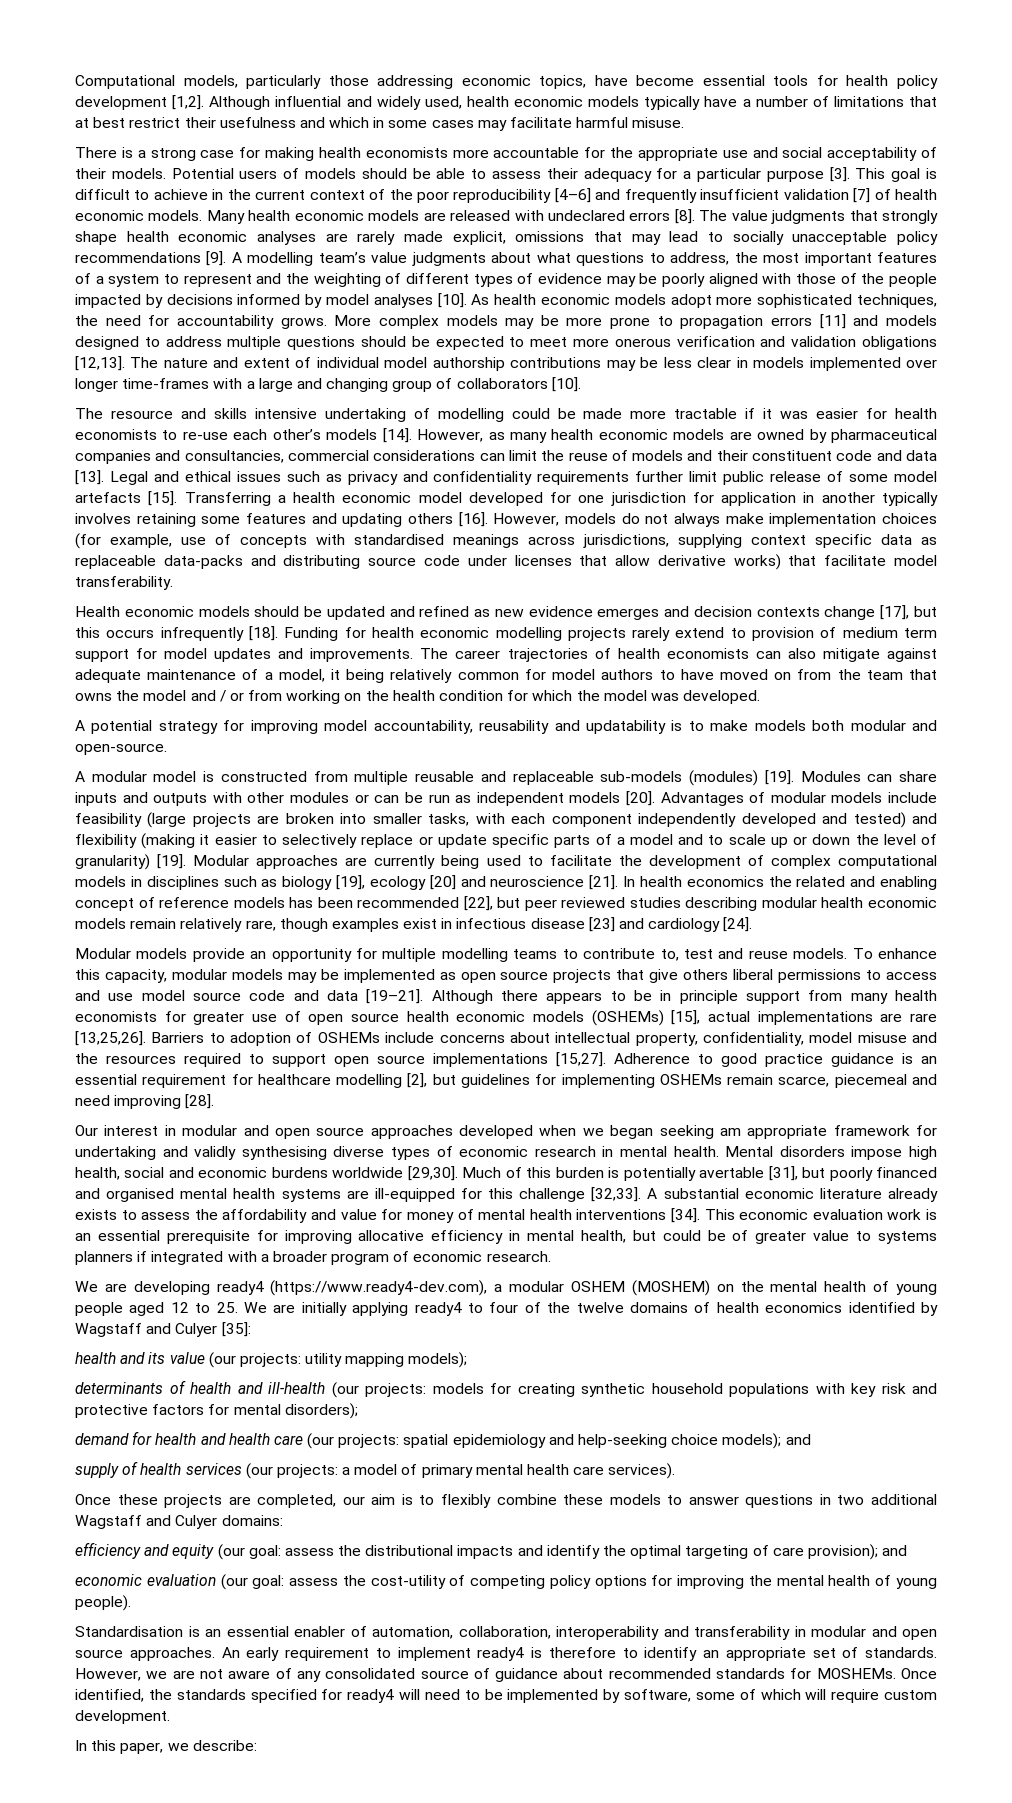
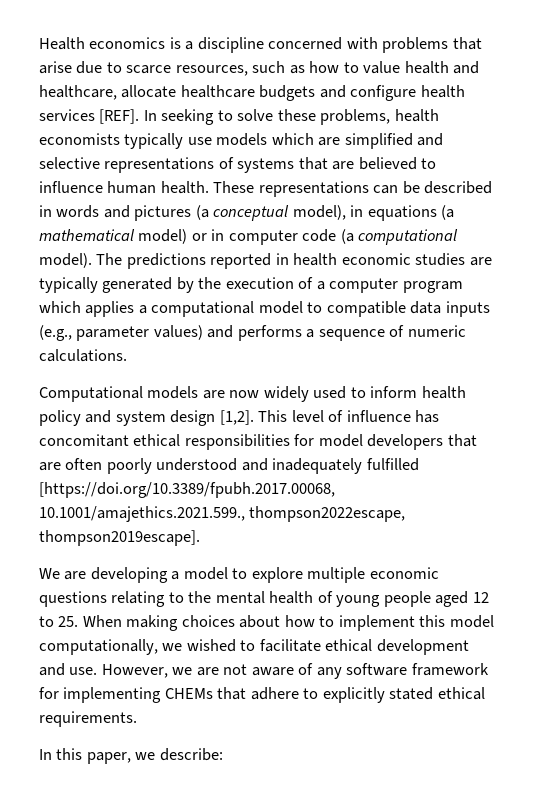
- Computational models, particularly those addressing economic topics, have become essential tools for health policy development [1,2]. Although influential and widely used, health economic models typically have a number of limitations that at best restrict their usefulness and which in some cases may facilitate harmful misuse.
- There is a strong case for making health economists more accountable for the appropriate use and social acceptability of their models. Potential users of models should be able to assess their adequacy for a particular purpose [3]. This goal is difficult to achieve in the current context of the poor reproducibility [4–6] and frequently insufficient validation [7] of health economic models. Many health economic models are released with undeclared errors [8]. The value judgments that strongly shape health economic analyses are rarely made explicit, omissions that may lead to socially unacceptable policy recommendations [9]. A modelling team’s value judgments about what questions to address, the most important features of a system to represent and the weighting of different types of evidence may be poorly aligned with those of the people impacted by decisions informed by model analyses [10]. As health economic models adopt more sophisticated techniques, the need for accountability grows. More complex models may be more prone to propagation errors [11] and models designed to address multiple questions should be expected to meet more onerous verification and validation obligations [12,13]. The nature and extent of individual model authorship contributions may be less clear in models implemented over longer time-frames with a large and changing group of collaborators [10].
- The resource and skills intensive undertaking of modelling could be made more tractable if it was easier for health economists to re-use each other’s models [14]. However, as many health economic models are owned by pharmaceutical companies and consultancies, commercial considerations can limit the reuse of models and their constituent code and data [13]. Legal and ethical issues such as privacy and confidentiality requirements further limit public release of some model artefacts [15]. Transferring a health economic model developed for one jurisdiction for application in another typically involves retaining some features and updating others [16]. However, models do not always make implementation choices (for example, use of concepts with standardised meanings across jurisdictions, supplying context specific data as replaceable data-packs and distributing source code under licenses that allow derivative works) that facilitate model transferability.
- Health economic models should be updated and refined as new evidence emerges and decision contexts change [17], but this occurs infrequently [18]. Funding for health economic modelling projects rarely extend to provision of medium term support for model updates and improvements. The career trajectories of health economists can also mitigate against adequate maintenance of a model, it being relatively common for model authors to have moved on from the team that owns the model and / or from working on the health condition for which the model was developed.
- A potential strategy for improving model accountability, reusability and updatability is to make models both modular and open-source.
- A modular model is constructed from multiple reusable and replaceable sub-models (modules) [19]. Modules can share inputs and outputs with other modules or can be run as independent models [20]. Advantages of modular models include feasibility (large projects are broken into smaller tasks, with each component independently developed and tested) and flexibility (making it easier to selectively replace or update specific parts of a model and to scale up or down the level of granularity) [19]. Modular approaches are currently being used to facilitate the development of complex computational models in disciplines such as biology [19], ecology [20] and neuroscience [21]. In health economics the related and enabling concept of reference models has been recommended [22], but peer reviewed studies describing modular health economic models remain relatively rare, though examples exist in infectious disease [23] and cardiology [24].
- Modular models provide an opportunity for multiple modelling teams to contribute to, test and reuse models. To enhance this capacity, modular models may be implemented as open source projects that give others liberal permissions to access and use model source code and data [19–21]. Although there appears to be in principle support from many health economists for greater use of open source health economic models (OSHEMs) [15], actual implementations are rare [13,25,26]. Barriers to adoption of OSHEMs include concerns about intellectual property, confidentiality, model misuse and the resources required to support open source implementations [15,27]. Adherence to good practice guidance is an essential requirement for healthcare modelling [2], but guidelines for implementing OSHEMs remain scarce, piecemeal and need improving [28].
- Our interest in modular and open source approaches developed when we began seeking am appropriate framework for undertaking and validly synthesising diverse types of economic research in mental health. Mental disorders impose high health, social and economic burdens worldwide [29,30]. Much of this burden is potentially avertable [31], but poorly financed and organised mental health systems are ill-equipped for this challenge [32,33]. A substantial economic literature already exists to assess the affordability and value for money of mental health interventions [34]. This economic evaluation work is an essential prerequisite for improving allocative efficiency in mental health, but could be of greater value to systems planners if integrated with a broader program of economic research.
- We are developing ready4 (https://www.ready4-dev.com), a modular OSHEM (MOSHEM) on the mental health of young people aged 12 to 25. We are initially applying ready4 to four of the twelve domains of health economics identified by Wagstaff and Culyer [35]:
- health and its value (our projects: utility mapping models);
- determinants of health and ill-health (our projects: models for creating synthetic household populations with key risk and protective factors for mental disorders);
- demand for health and health care (our projects: spatial epidemiology and help-seeking choice models); and
- supply of health services (our projects: a model of primary mental health care services).
- Once these projects are completed, our aim is to flexibly combine these models to answer questions in two additional Wagstaff and Culyer domains:
- efficiency and equity (our goal: assess the distributional impacts and identify the optimal targeting of care provision); and
- economic evaluation (our goal: assess the cost-utility of competing policy options for improving the mental health of young people).
- Standardisation is an essential enabler of automation, collaboration, interoperability and transferability in modular and open source approaches. An early requirement to implement ready4 is therefore to identify an appropriate set of standards.
+ Health economics is a discipline concerned with problems that arise due to scarce resources, such as how to value health and healthcare, allocate healthcare budgets and configure health services [REF]. In seeking to solve these problems, health economists typically use models which are simplified and selective representations of systems that are believed to influence human health. These representations can be described in words and pictures (a conceptual model), in equations (a mathematical model) or in computer code (a computational model). The predictions reported in health economic studies are typically generated by the execution of a computer program which applies a computational model to compatible data inputs (e.g., parameter values) and performs a sequence of numeric calculations.
+ Computational models are now widely used to inform health policy and system design [1,2]. This level of influence has concomitant ethical responsibilities for model developers that are often poorly understood and inadequately fulfilled [https://doi.org/10.3389/fpubh.2017.00068, 10.1001/amajethics.2021.599., thompson2022escape, thompson2019escape].
+ We are developing a model to explore multiple economic questions relating to the mental health of young people aged 12 to 25. When making choices about how to implement this model computationally, we wished to facilitate ethical development and use.
- However, we are not aware of any consolidated source of guidance about recommended standards for MOSHEMs. Once identified, the standards specified for ready4 will need to be implemented by software, some of which will require custom development.
+ However, we are not aware of any software framework for implementing CHEMs that adhere to explicitly stated ethical requirements.

